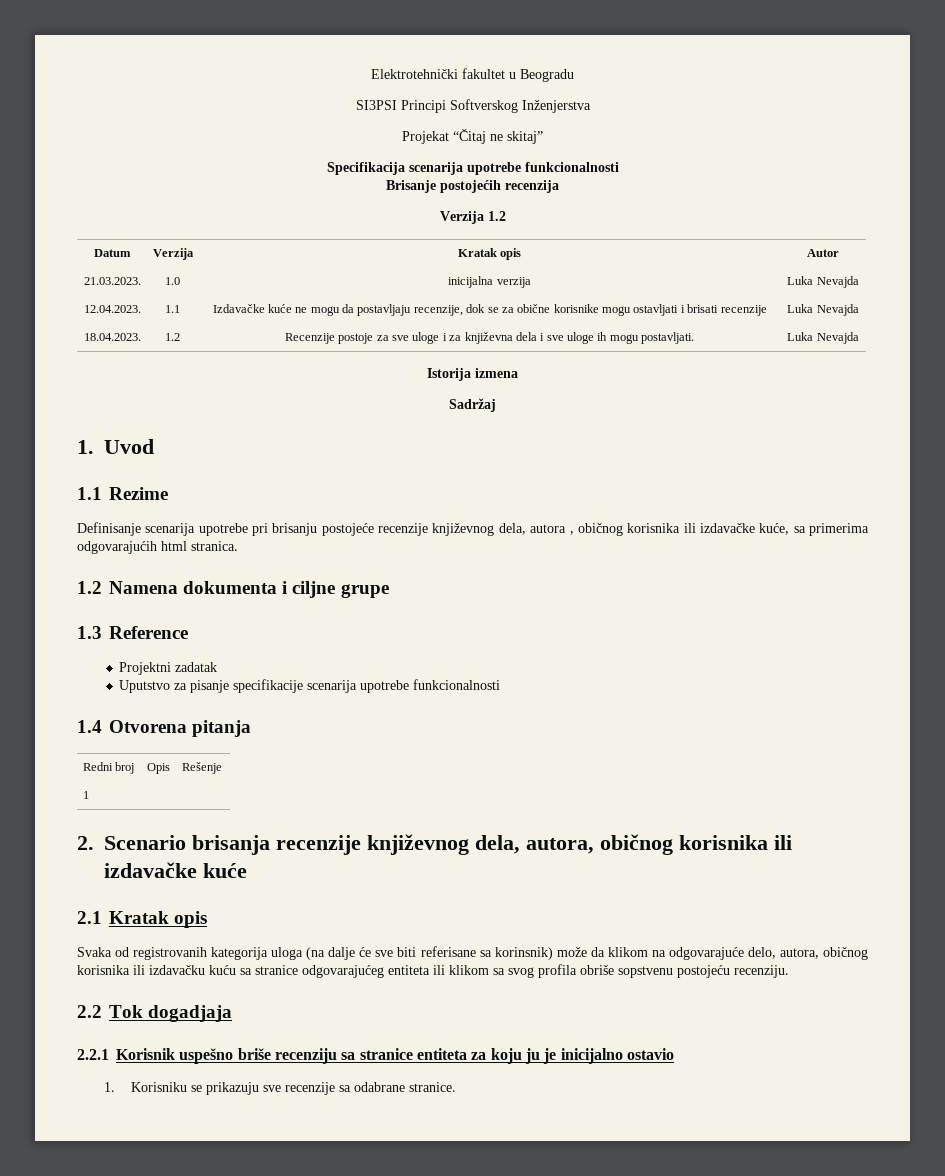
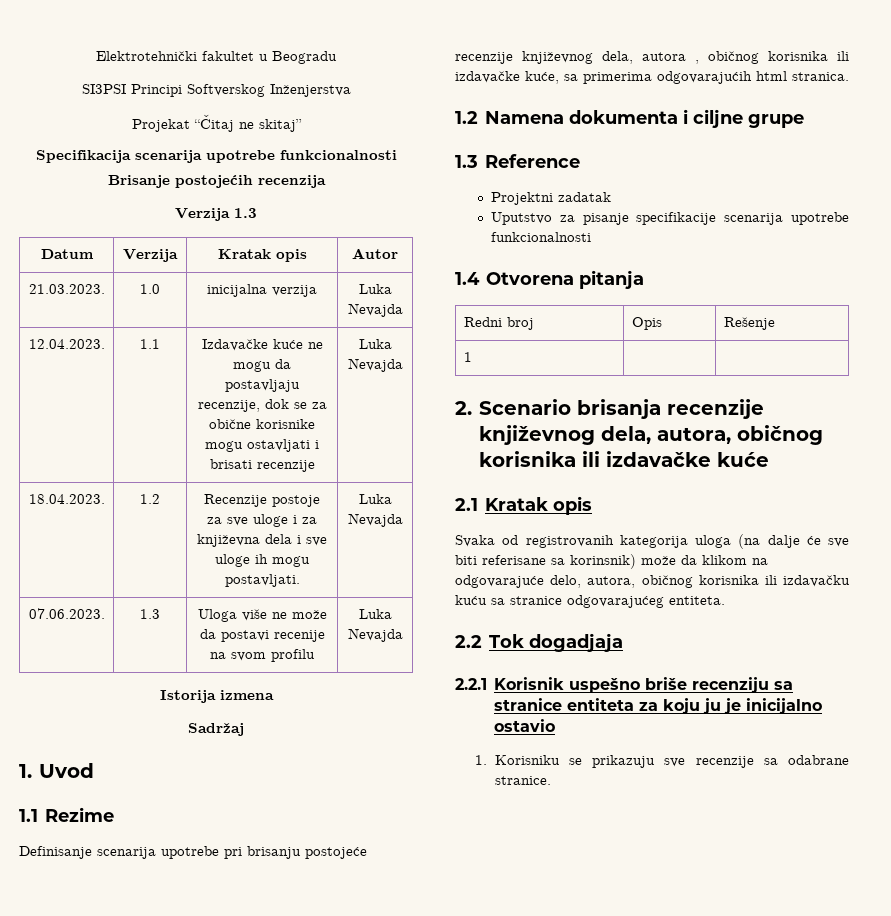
- Verzija 1.2
+ Verzija 1.3
+ 07.06.2023. | 1.3 | Uloga više ne može da postavi recenije na svom profilu | Luka Nevajda
- Svaka od registrovanih kategorija uloga (na dalje će sve biti referisane sa korinsnik) može da klikom na odgovarajuće delo, autora, običnog korisnika ili izdavačku kuću sa stranice odgovarajućeg entiteta ili klikom sa svog profila obriše sopstvenu postojeću recenziju.
+ Svaka od registrovanih kategorija uloga (na dalje će sve biti referisane sa korinsnik) može da klikom na odgovarajuće delo, autora, običnog korisnika ili izdavačku kuću sa stranice odgovarajućeg entiteta.

